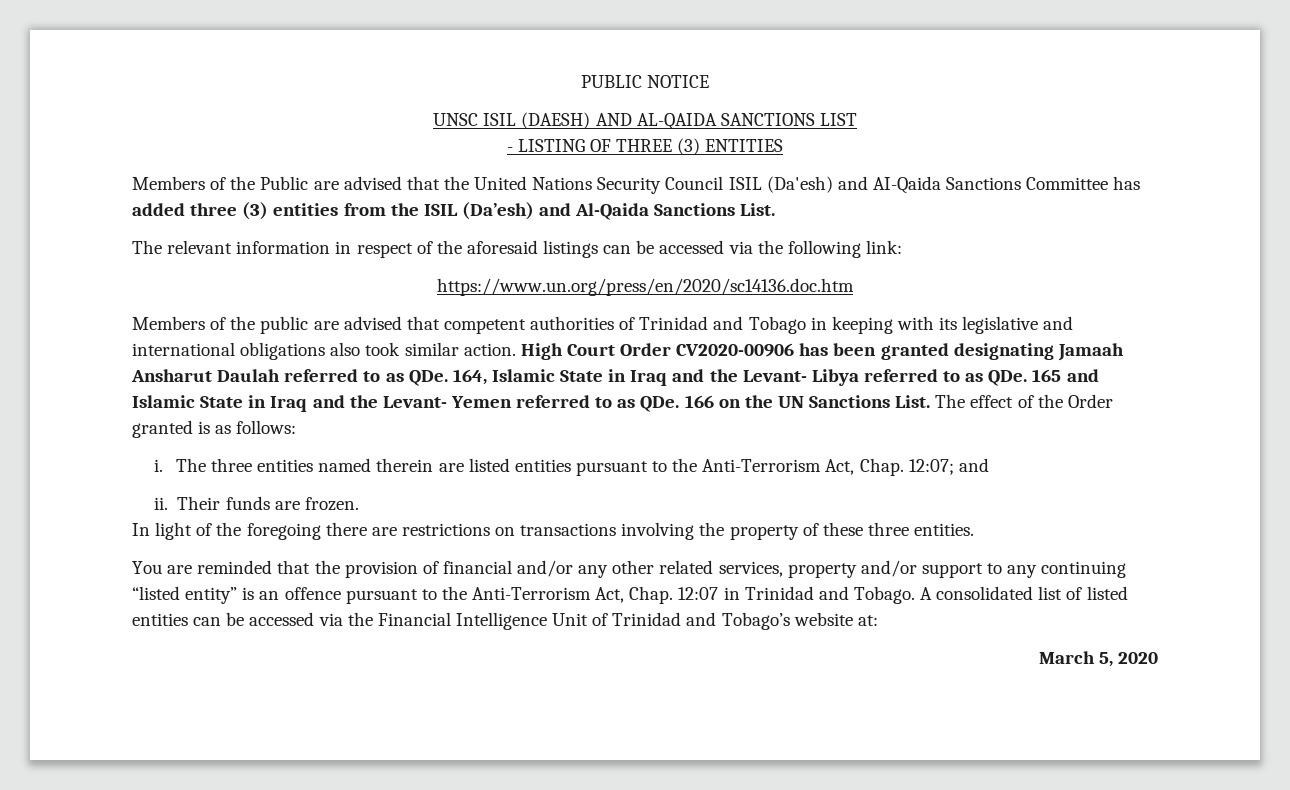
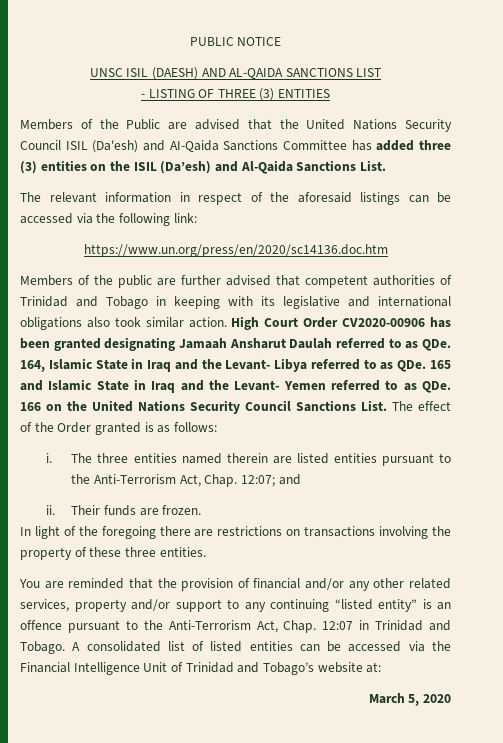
- Members of the Public are advised that the United Nations Security Council ISIL (Da'esh) and AI-Qaida Sanctions Committee has added three (3) entities from the ISIL (Da’esh) and Al-Qaida Sanctions List.
+ Members of the Public are advised that the United Nations Security Council ISIL (Da'esh) and AI-Qaida Sanctions Committee has added three (3) entities on the ISIL (Da’esh) and Al-Qaida Sanctions List.
- Members of the public are advised that competent authorities of Trinidad and Tobago in keeping with its legislative and international obligations also took similar action.
+ Members of the public are further advised that competent authorities of Trinidad and Tobago in keeping with its legislative and international obligations also took similar action.
- High Court Order CV2020-00906 has been granted designating Jamaah Ansharut Daulah referred to as QDe. 164, Islamic State in Iraq and the Levant- Libya referred to as QDe. 165 and Islamic State in Iraq and the Levant- Yemen referred to as QDe. 166 on the UN Sanctions List.
+ High Court Order CV2020-00906 has been granted designating Jamaah Ansharut Daulah referred to as QDe. 164, Islamic State in Iraq and the Levant- Libya referred to as QDe. 165 and Islamic State in Iraq and the Levant- Yemen referred to as QDe. 166 on the United Nations Security Council Sanctions List.

